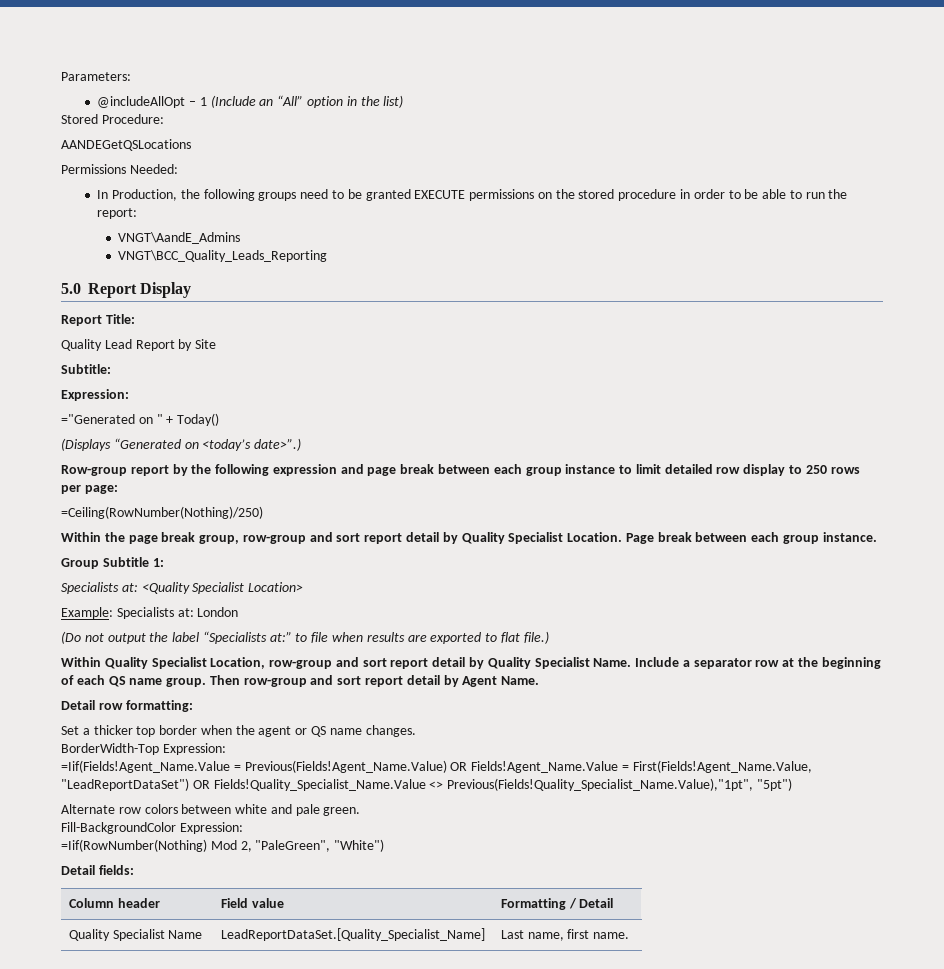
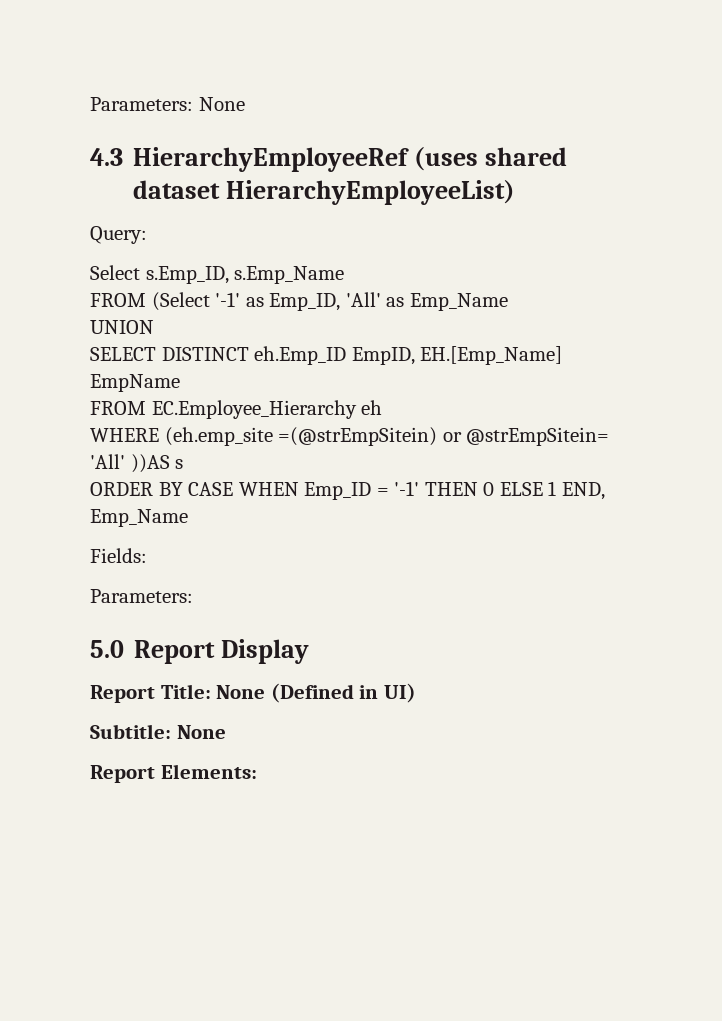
+ Parameters: None
+ 4.3 HierarchyEmployeeRef (uses shared dataset HierarchyEmployeeList)
+ Query:
+ Select s.Emp_ID, s.Emp_Name
+ FROM (Select '-1' as Emp_ID, 'All' as Emp_Name
+ UNION
+ SELECT DISTINCT eh.Emp_ID EmpID, EH.[Emp_Name] EmpName
+ FROM EC.Employee_Hierarchy eh
+ WHERE (eh.emp_site =(@strEmpSitein) or @strEmpSitein= 'All' ))AS s
+ ORDER BY CASE WHEN Emp_ID = '-1' THEN 0 ELSE 1 END, Emp_Name
+ Fields:
  Parameters:
- @includeAllOpt – 1 (Include an “All” option in the list)
- Stored Procedure:
- AANDEGetQSLocations
- Permissions Needed:
- In Production, the following groups need to be granted EXECUTE permissions on the stored procedure in order to be able to run the report:
- VNGT\AandE_Admins
- VNGT\BCC_Quality_Leads_Reporting
- Report Title:
- Quality Lead Report by Site
- Subtitle:
- Expression:
- ="Generated on " + Today()
- (Displays “Generated on <today’s date>”.)
- Row-group report by the following expression and page break between each group instance to limit detailed row display to 250 rows per page:
- =Ceiling(RowNumber(Nothing)/250)
- Within the page break group, row-group and sort report detail by Quality Specialist Location. Page break between each group instance.
- Group Subtitle 1:
- Specialists at: <Quality Specialist Location>
- Example: Specialists at: London
- (Do not output the label “Specialists at:” to file when results are exported to flat file.)
- Within Quality Specialist Location, row-group and sort report detail by Quality Specialist Name. Include a separator row at the beginning of each QS name group. Then row-group and sort report detail by Agent Name.
- Detail row formatting:
- Set a thicker top border when the agent or QS name changes.
- BorderWidth-Top Expression:
- =Iif(Fields!Agent_Name.Value = Previous(Fields!Agent_Name.Value) OR Fields!Agent_Name.Value = First(Fields!Agent_Name.Value, "LeadReportDataSet") OR Fields!Quality_Specialist_Name.Value <> Previous(Fields!Quality_Specialist_Name.Value),"1pt", "5pt")
- Alternate row colors between white and pale green.
- Fill-BackgroundColor Expression:
- =Iif(RowNumber(Nothing) Mod 2, "PaleGreen", "White")
- Detail fields:
- Column header | Field value | Formatting / Detail
- Quality Specialist Name | LeadReportDataSet.[Quality_Specialist_Name] | Last name, first name.
+ Report Title: None (Defined in UI)
+ Subtitle: None
+ Report Elements:

